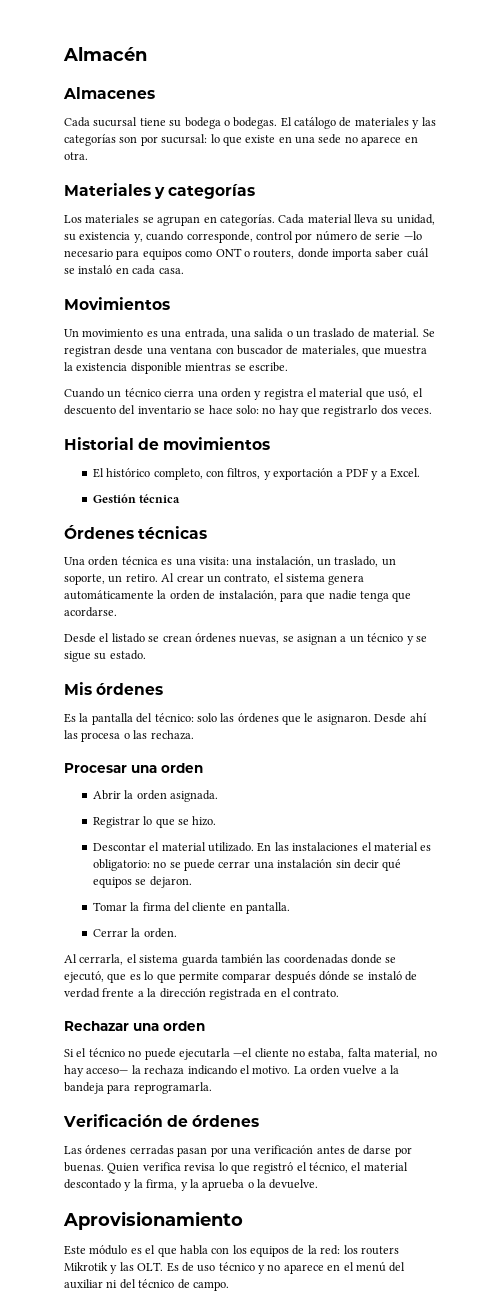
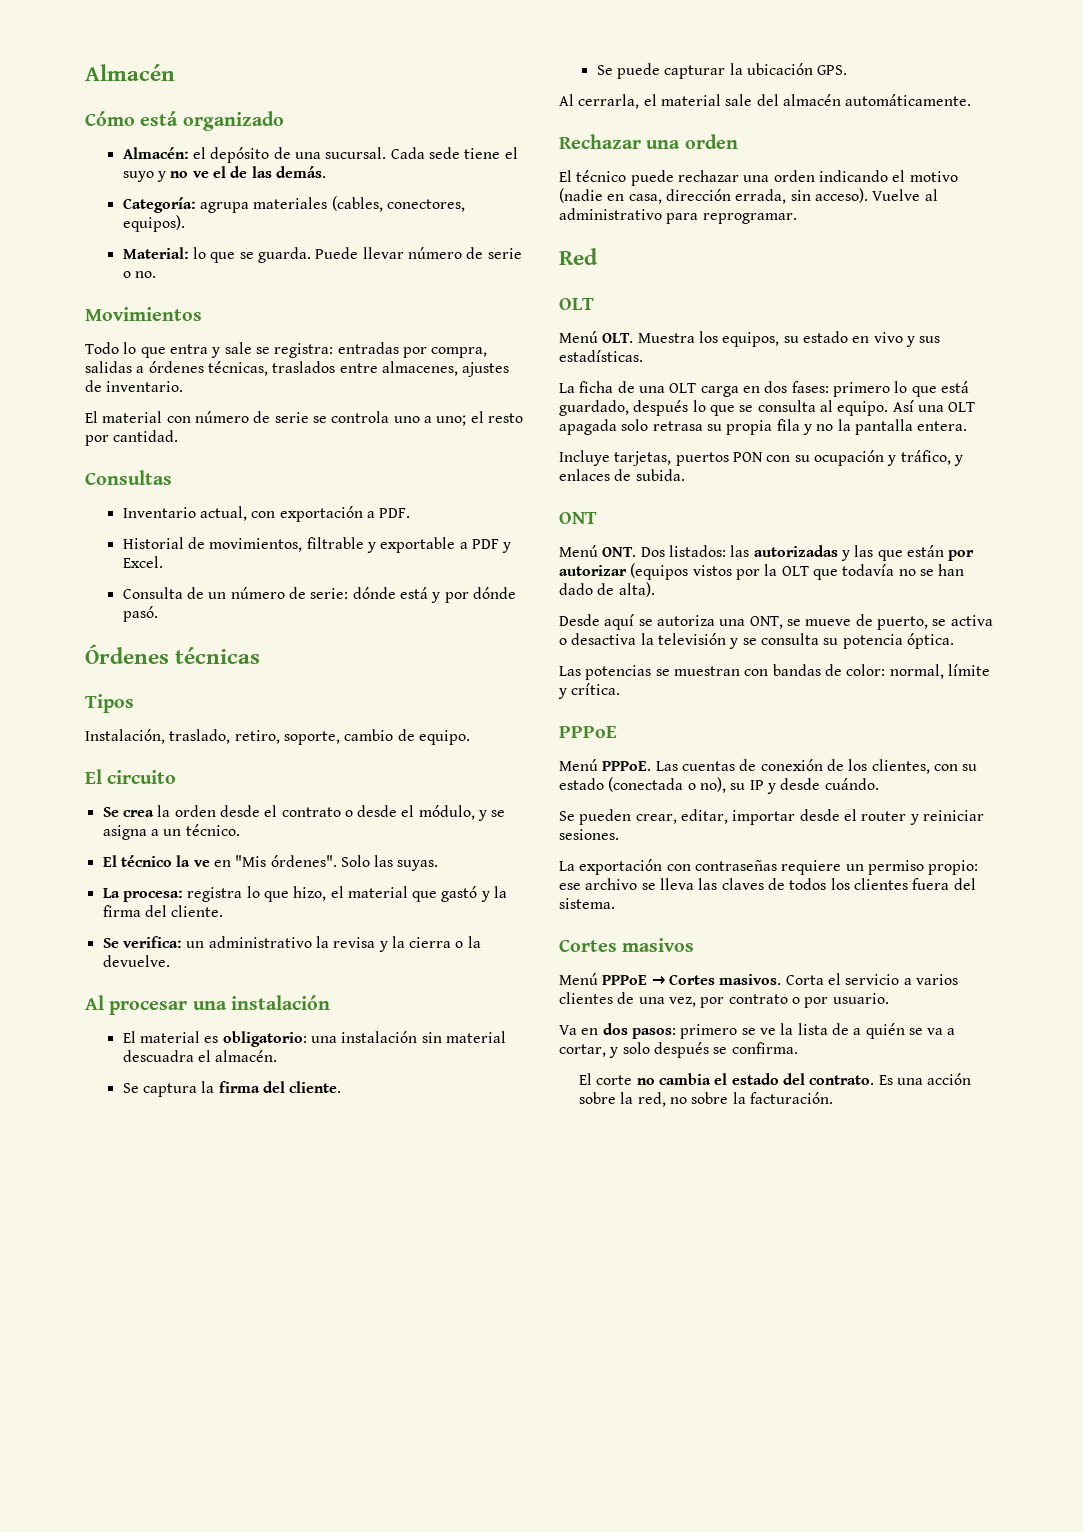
- Almacenes
- Cada sucursal tiene su bodega o bodegas. El catálogo de materiales y las categorías son por sucursal: lo que existe en una sede no aparece en otra.
- Materiales y categorías
- Los materiales se agrupan en categorías. Cada material lleva su unidad, su existencia y, cuando corresponde, control por número de serie —lo necesario para equipos como ONT o routers, donde importa saber cuál se instaló en cada casa.
+ Cómo está organizado
+ Almacén: el depósito de una sucursal. Cada sede tiene el suyo y no ve el de las demás.
+ Categoría: agrupa materiales (cables, conectores, equipos).
+ Material: lo que se guarda. Puede llevar número de serie o no.
  Movimientos
- Un movimiento es una entrada, una salida o un traslado de material. Se registran desde una ventana con buscador de materiales, que muestra la existencia disponible mientras se escribe.
- Cuando un técnico cierra una orden y registra el material que usó, el descuento del inventario se hace solo: no hay que registrarlo dos veces.
- Historial de movimientos
- El histórico completo, con filtros, y exportación a PDF y a Excel.
+ Todo lo que entra y sale se registra: entradas por compra, salidas a órdenes técnicas, traslados entre almacenes, ajustes de inventario.
+ El material con número de serie se controla uno a uno; el resto por cantidad.
+ Consultas
+ Inventario actual, con exportación a PDF.
+ Historial de movimientos, filtrable y exportable a PDF y Excel.
- Gestión técnica
+ Consulta de un número de serie: dónde está y por dónde pasó.
  Órdenes técnicas
- Una orden técnica es una visita: una instalación, un traslado, un soporte, un retiro. Al crear un contrato, el sistema genera automáticamente la orden de instalación, para que nadie tenga que acordarse.
- Desde el listado se crean órdenes nuevas, se asignan a un técnico y se sigue su estado.
- Mis órdenes
- Es la pantalla del técnico: solo las órdenes que le asignaron. Desde ahí las procesa o las rechaza.
- Procesar una orden
- Abrir la orden asignada.
- Registrar lo que se hizo.
- Descontar el material utilizado. En las instalaciones el material es obligatorio: no se puede cerrar una instalación sin decir qué equipos se dejaron.
- Tomar la firma del cliente en pantalla.
- Cerrar la orden.
- Al cerrarla, el sistema guarda también las coordenadas donde se ejecutó, que es lo que permite comparar después dónde se instaló de verdad frente a la dirección registrada en el contrato.
+ Tipos
+ Instalación, traslado, retiro, soporte, cambio de equipo.
+ El circuito
+ Se crea la orden desde el contrato o desde el módulo, y se asigna a un técnico.
+ El técnico la ve en "Mis órdenes". Solo las suyas.
+ La procesa: registra lo que hizo, el material que gastó y la firma del cliente.
+ Se verifica: un administrativo la revisa y la cierra o la devuelve.
+ Al procesar una instalación
+ El material es obligatorio: una instalación sin material descuadra el almacén.
+ Se captura la firma del cliente.
+ Se puede capturar la ubicación GPS.
+ Al cerrarla, el material sale del almacén automáticamente.
  Rechazar una orden
- Si el técnico no puede ejecutarla —el cliente no estaba, falta material, no hay acceso— la rechaza indicando el motivo. La orden vuelve a la bandeja para reprogramarla.
- Verificación de órdenes
- Las órdenes cerradas pasan por una verificación antes de darse por buenas. Quien verifica revisa lo que registró el técnico, el material descontado y la firma, y la aprueba o la devuelve.
- Aprovisionamiento
- Este módulo es el que habla con los equipos de la red: los routers Mikrotik y las OLT. Es de uso técnico y no aparece en el menú del auxiliar ni del técnico de campo.
+ El técnico puede rechazar una orden indicando el motivo (nadie en casa, dirección errada, sin acceso). Vuelve al administrativo para reprogramar.
+ Red
+ OLT
+ Menú OLT. Muestra los equipos, su estado en vivo y sus estadísticas.
+ La ficha de una OLT carga en dos fases: primero lo que está guardado, después lo que se consulta al equipo. Así una OLT apagada solo retrasa su propia fila y no la pantalla entera.
+ Incluye tarjetas, puertos PON con su ocupación y tráfico, y enlaces de subida.
+ ONT
+ Menú ONT. Dos listados: las autorizadas y las que están por autorizar (equipos vistos por la OLT que todavía no se han dado de alta).
+ Desde aquí se autoriza una ONT, se mueve de puerto, se activa o desactiva la televisión y se consulta su potencia óptica.
+ Las potencias se muestran con bandas de color: normal, límite y crítica.
+ PPPoE
+ Menú PPPoE. Las cuentas de conexión de los clientes, con su estado (conectada o no), su IP y desde cuándo.
+ Se pueden crear, editar, importar desde el router y reiniciar sesiones.
+ La exportación con contraseñas requiere un permiso propio: ese archivo se lleva las claves de todos los clientes fuera del sistema.
+ Cortes masivos
+ Menú PPPoE → Cortes masivos. Corta el servicio a varios clientes de una vez, por contrato o por usuario.
+ Va en dos pasos: primero se ve la lista de a quién se va a cortar, y solo después se confirma.
+ El corte no cambia el estado del contrato. Es una acción sobre la red, no sobre la facturación.

